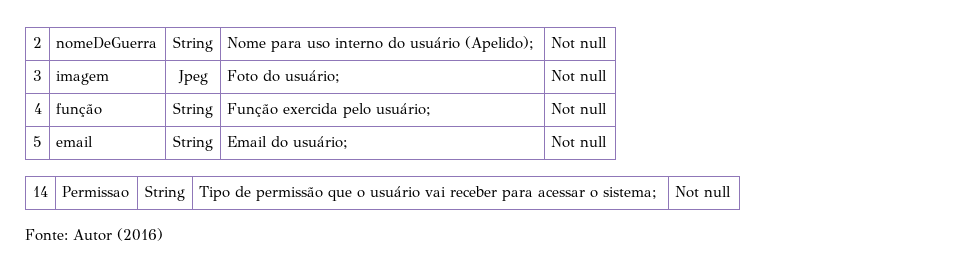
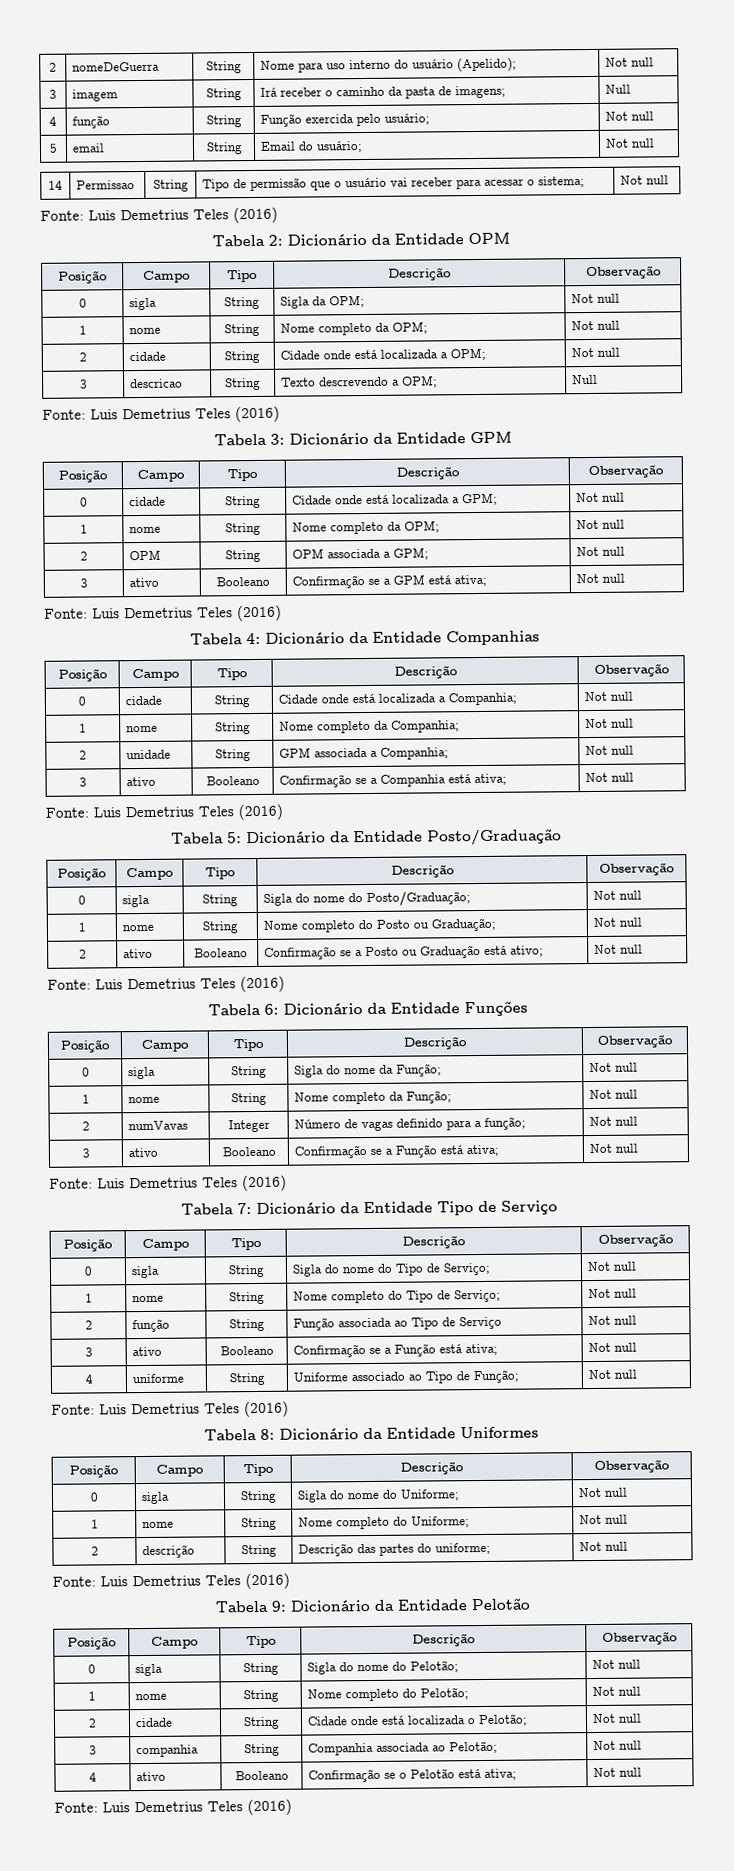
- 3 | imagem | Jpeg | Foto do usuário; | Not null
+ 3 | imagem | String | Irá receber o caminho da pasta de imagens; | Null
  14 | Permissao | String | Tipo de permissão que o usuário vai receber para acessar o sistema; | Not null
- Fonte: Autor (2016)
+ Fonte: Luis Demetrius Teles (2016)
+ Tabela 2: Dicionário da Entidade OPM
+ Posição | Campo | Tipo | Descrição | Observação
+ 0 | sigla | String | Sigla da OPM; | Not null
+ 1 | nome | String | Nome completo da OPM; | Not null
+ 2 | cidade | String | Cidade onde está localizada a OPM; | Not null
+ 3 | descricao | String | Texto descrevendo a OPM; | Null
+ Fonte: Luis Demetrius Teles (2016)
+ Tabela 3: Dicionário da Entidade GPM
+ Posição | Campo | Tipo | Descrição | Observação
+ 0 | cidade | String | Cidade onde está localizada a GPM; | Not null
+ 1 | nome | String | Nome completo da OPM; | Not null
+ 2 | OPM | String | OPM associada a GPM; | Not null
+ 3 | ativo | Booleano | Confirmação se a GPM está ativa; | Not null
+ Fonte: Luis Demetrius Teles (2016)
+ Tabela 4: Dicionário da Entidade Companhias
+ Posição | Campo | Tipo | Descrição | Observação
+ 0 | cidade | String | Cidade onde está localizada a Companhia; | Not null
+ 1 | nome | String | Nome completo da Companhia; | Not null
+ 2 | unidade | String | GPM associada a Companhia; | Not null
+ 3 | ativo | Booleano | Confirmação se a Companhia está ativa; | Not null
+ Fonte: Luis Demetrius Teles (2016)
+ Tabela 5: Dicionário da Entidade Posto/Graduação
+ Posição | Campo | Tipo | Descrição | Observação
+ 0 | sigla | String | Sigla do nome do Posto/Graduação; | Not null
+ 1 | nome | String | Nome completo do Posto ou Graduação; | Not null
+ 2 | ativo | Booleano | Confirmação se a Posto ou Graduação está ativo; | Not null
+ Fonte: Luis Demetrius Teles (2016)
+ Tabela 6: Dicionário da Entidade Funções
+ Posição | Campo | Tipo | Descrição | Observação
+ 0 | sigla | String | Sigla do nome da Função; | Not null
+ 1 | nome | String | Nome completo da Função; | Not null
+ 2 | numVavas | Integer | Número de vagas definido para a função; | Not null
+ 3 | ativo | Booleano | Confirmação se a Função está ativa; | Not null
+ Fonte: Luis Demetrius Teles (2016)
+ Tabela 7: Dicionário da Entidade Tipo de Serviço
+ Posição | Campo | Tipo | Descrição | Observação
+ 0 | sigla | String | Sigla do nome do Tipo de Serviço; | Not null
+ 1 | nome | String | Nome completo do Tipo de Serviço; | Not null
+ 2 | função | String | Função associada ao Tipo de Serviço | Not null
+ 3 | ativo | Booleano | Confirmação se a Função está ativa; | Not null
+ 4 | uniforme | String | Uniforme associado ao Tipo de Função; | Not null
+ Fonte: Luis Demetrius Teles (2016)
+ Tabela 8: Dicionário da Entidade Uniformes
+ Posição | Campo | Tipo | Descrição | Observação
+ 0 | sigla | String | Sigla do nome do Uniforme; | Not null
+ 1 | nome | String | Nome completo do Uniforme; | Not null
+ 2 | descrição | String | Descrição das partes do uniforme; | Not null
+ Fonte: Luis Demetrius Teles (2016)
+ Tabela 9: Dicionário da Entidade Pelotão
+ Posição | Campo | Tipo | Descrição | Observação
+ 0 | sigla | String | Sigla do nome do Pelotão; | Not null
+ 1 | nome | String | Nome completo do Pelotão; | Not null
+ 2 | cidade | String | Cidade onde está localizada o Pelotão; | Not null
+ 3 | companhia | String | Companhia associada ao Pelotão; | Not null
+ 4 | ativo | Booleano | Confirmação se o Pelotão está ativa; | Not null
+ Fonte: Luis Demetrius Teles (2016)

